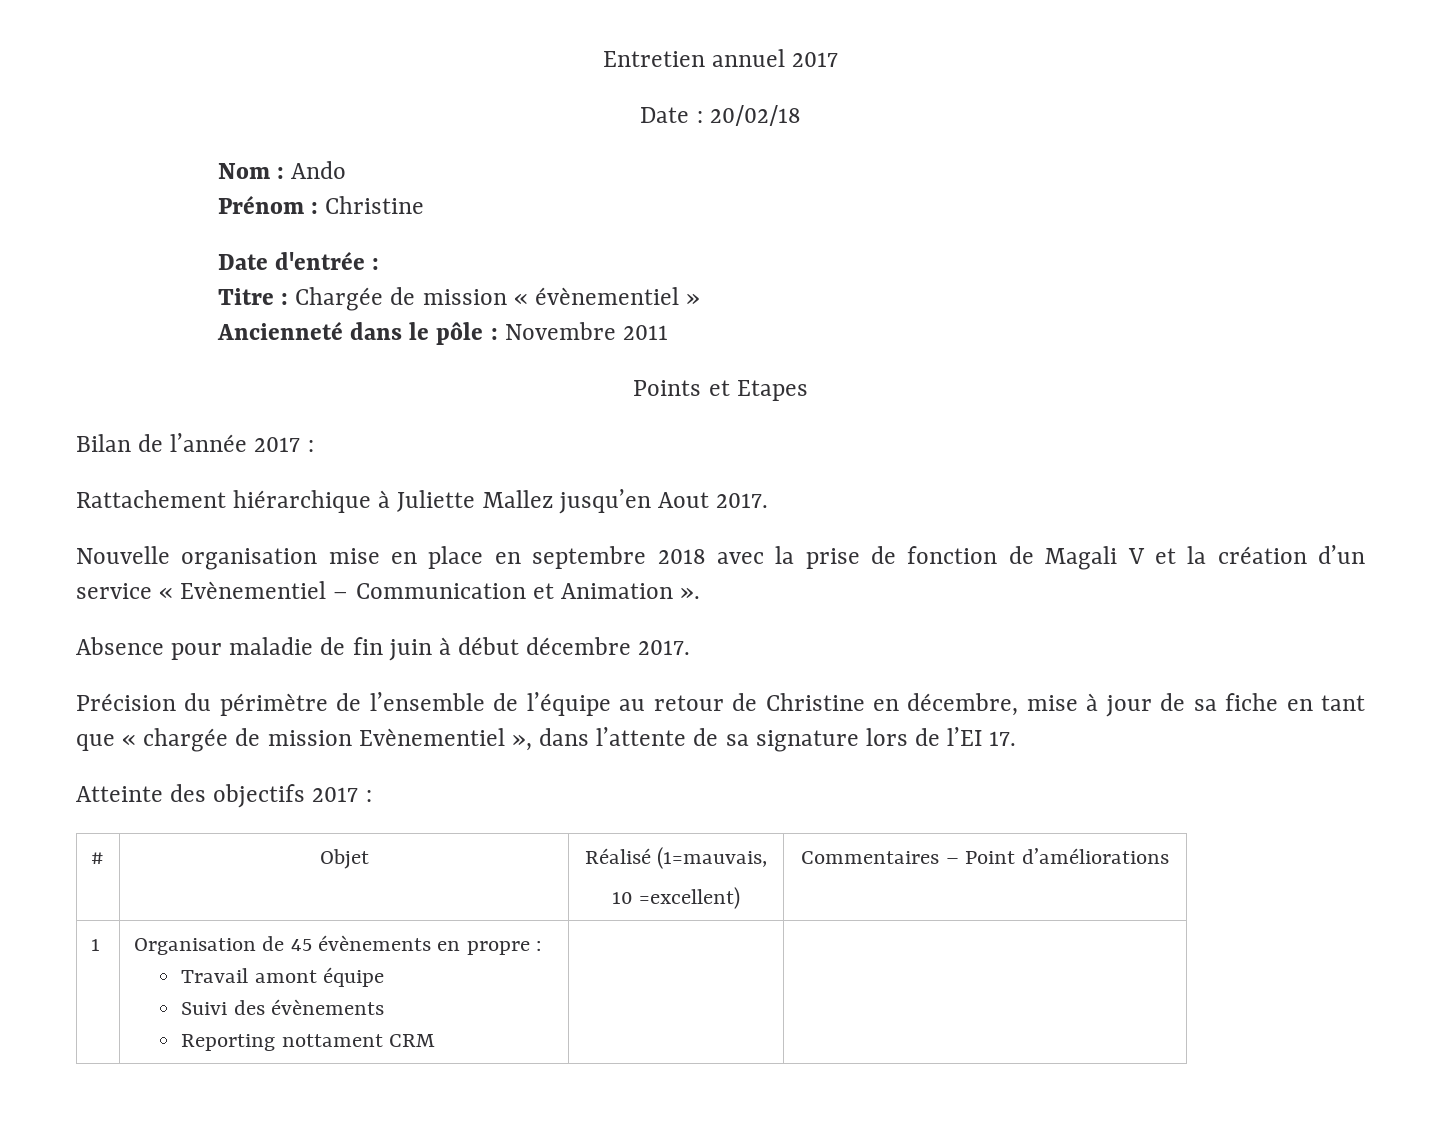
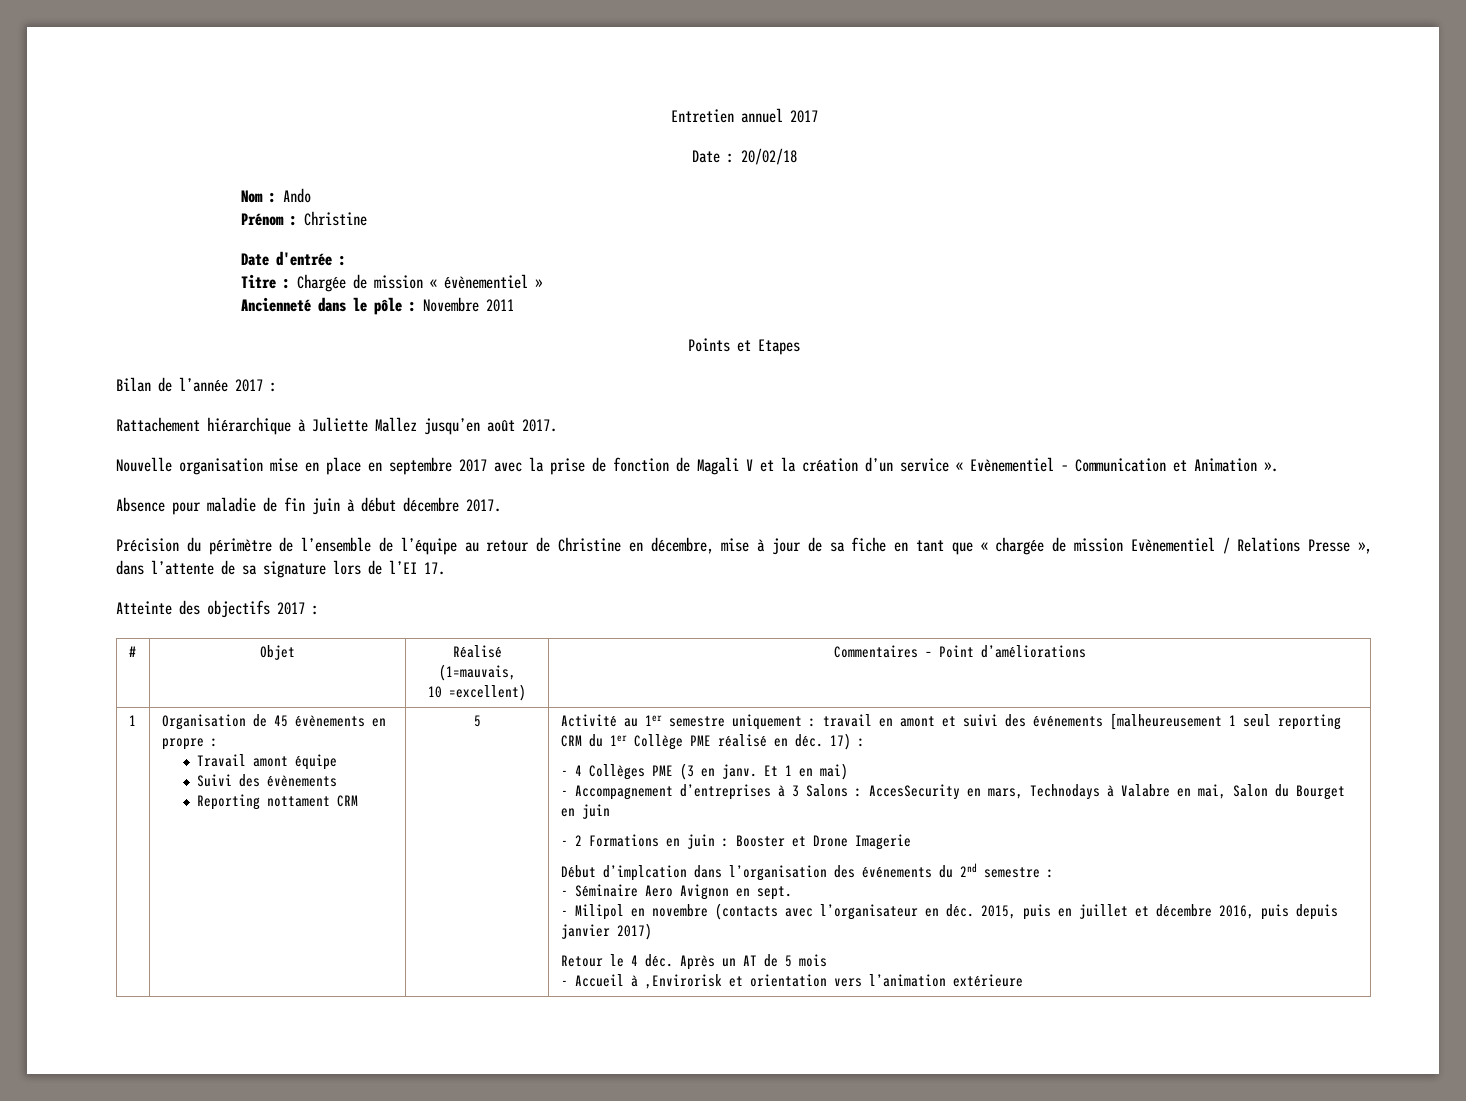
- Rattachement hiérarchique à Juliette Mallez jusqu’en Aout 2017.
+ Rattachement hiérarchique à Juliette Mallez jusqu’en août 2017.
- Nouvelle organisation mise en place en septembre 2018 avec la prise de fonction de Magali V et la création d’un service « Evènementiel – Communication et Animation ».
+ Nouvelle organisation mise en place en septembre 2017 avec la prise de fonction de Magali V et la création d’un service « Evènementiel – Communication et Animation ».
- Précision du périmètre de l’ensemble de l’équipe au retour de Christine en décembre, mise à jour de sa fiche en tant que « chargée de mission Evènementiel », dans l’attente de sa signature lors de l’EI 17.
+ Précision du périmètre de l’ensemble de l’équipe au retour de Christine en décembre, mise à jour de sa fiche en tant que « chargée de mission Evènementiel / Relations Presse », dans l’attente de sa signature lors de l’EI 17.
+ 5 | Activité au 1er semestre uniquement : travail en amont et suivi des événements [malheureusement 1 seul reporting CRM du 1er Collège PME réalisé en déc. 17) :
+ - 4 Collèges PME (3 en janv. Et 1 en mai)
+ - Accompagnement d’entreprises à 3 Salons : AccesSecurity en mars, Technodays à Valabre en mai, Salon du Bourget en juin
+ - 2 Formations en juin : Booster et Drone Imagerie
+ Début d’implcation dans l’organisation des événements du 2nd semestre :
+ - Séminaire Aero Avignon en sept.
+ - Milipol en novembre (contacts avec l’organisateur en déc. 2015, puis en juillet et décembre 2016, puis depuis janvier 2017)
+ Retour le 4 déc. Après un AT de 5 mois
+ - Accueil à ,Envirorisk et orientation vers l’animation extérieure

